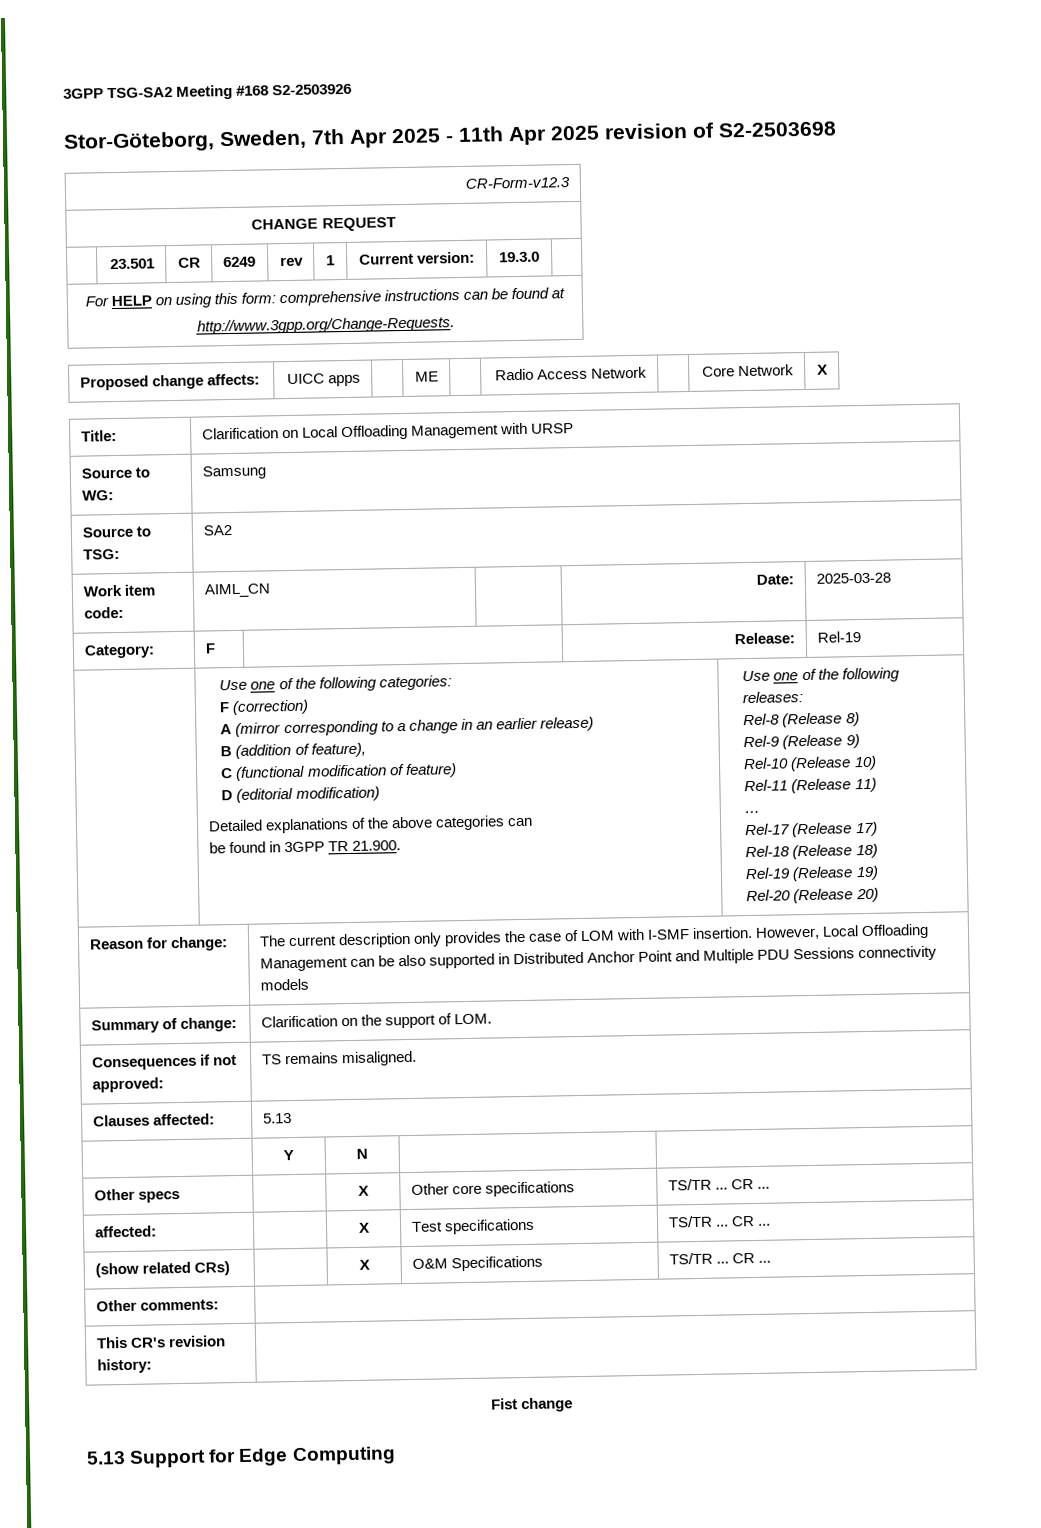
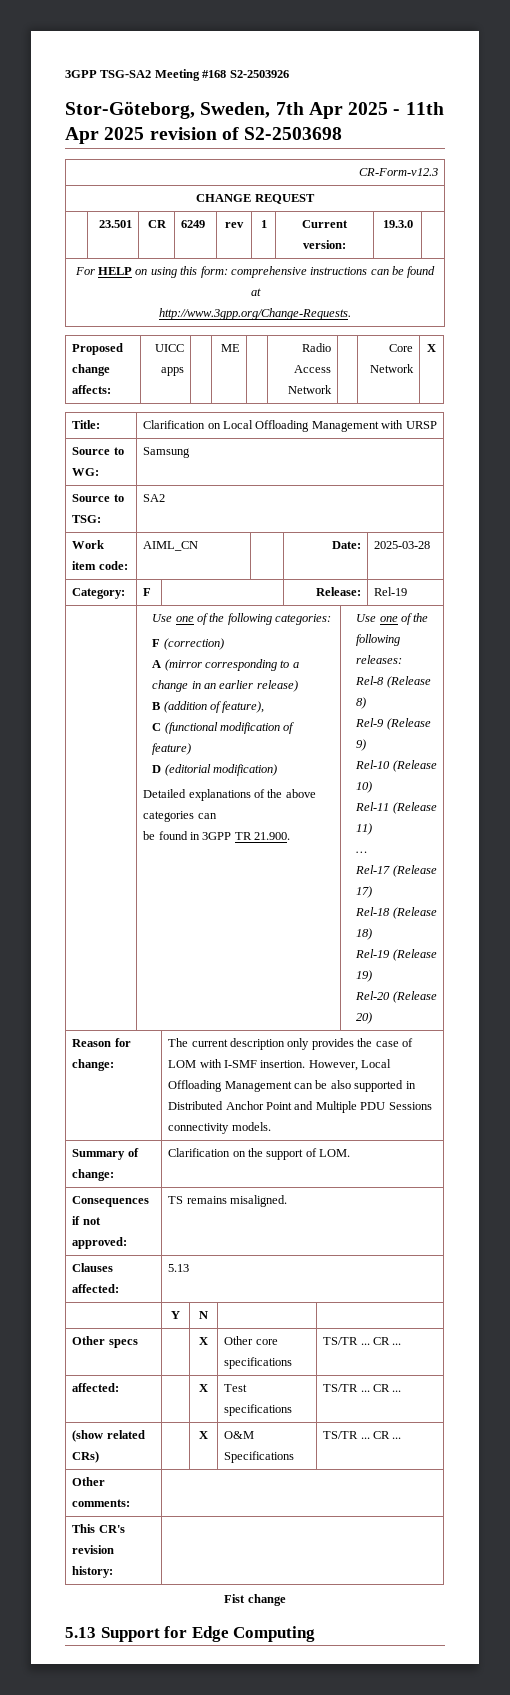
- Reason for change: | The current description only provides the case of LOM with I-SMF insertion. However, Local Offloading Management can be also supported in Distributed Anchor Point and Multiple PDU Sessions connectivity models
+ Reason for change: | The current description only provides the case of LOM with I-SMF insertion. However, Local Offloading Management can be also supported in Distributed Anchor Point and Multiple PDU Sessions connectivity models.

